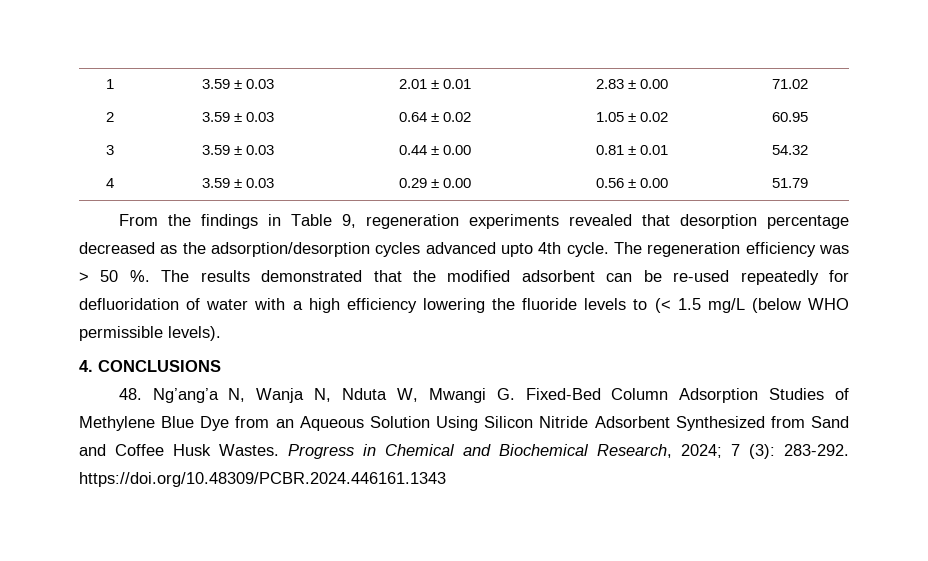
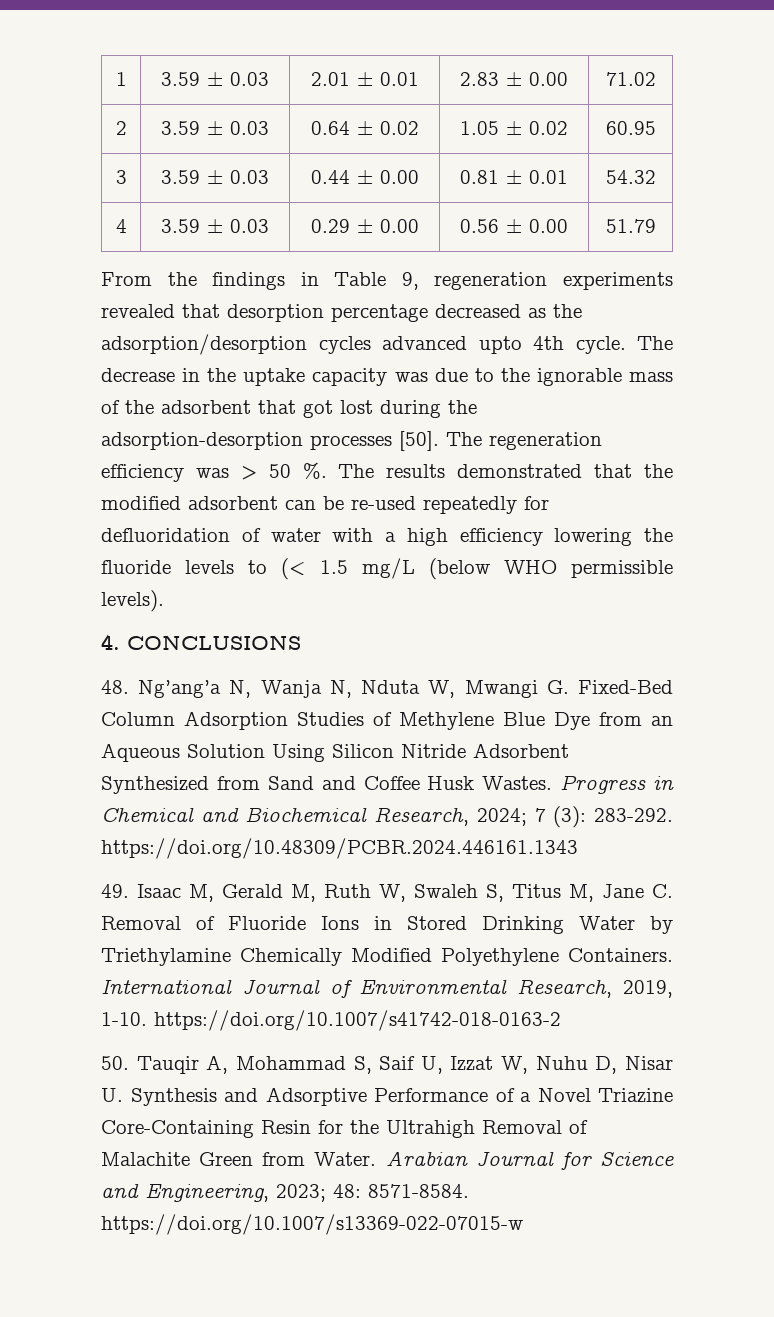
- The regeneration efficiency was > 50 %.
+ The decrease in the uptake capacity was due to the ignorable mass of the adsorbent that got lost during the adsorption-desorption processes [50]. The regeneration efficiency was > 50 %.
+ 49. Isaac M, Gerald M, Ruth W, Swaleh S, Titus M, Jane C. Removal of Fluoride Ions in Stored Drinking Water by Triethylamine Chemically Modified Polyethylene Containers. International Journal of Environmental Research, 2019, 1-10. https://doi.org/10.1007/s41742-018-0163-2
+ 50. Tauqir A, Mohammad S, Saif U, Izzat W, Nuhu D, Nisar U. Synthesis and Adsorptive Performance of a Novel Triazine Core-Containing Resin for the Ultrahigh Removal of Malachite Green from Water. Arabian Journal for Science and Engineering, 2023; 48: 8571-8584. https://doi.org/10.1007/s13369-022-07015-w

